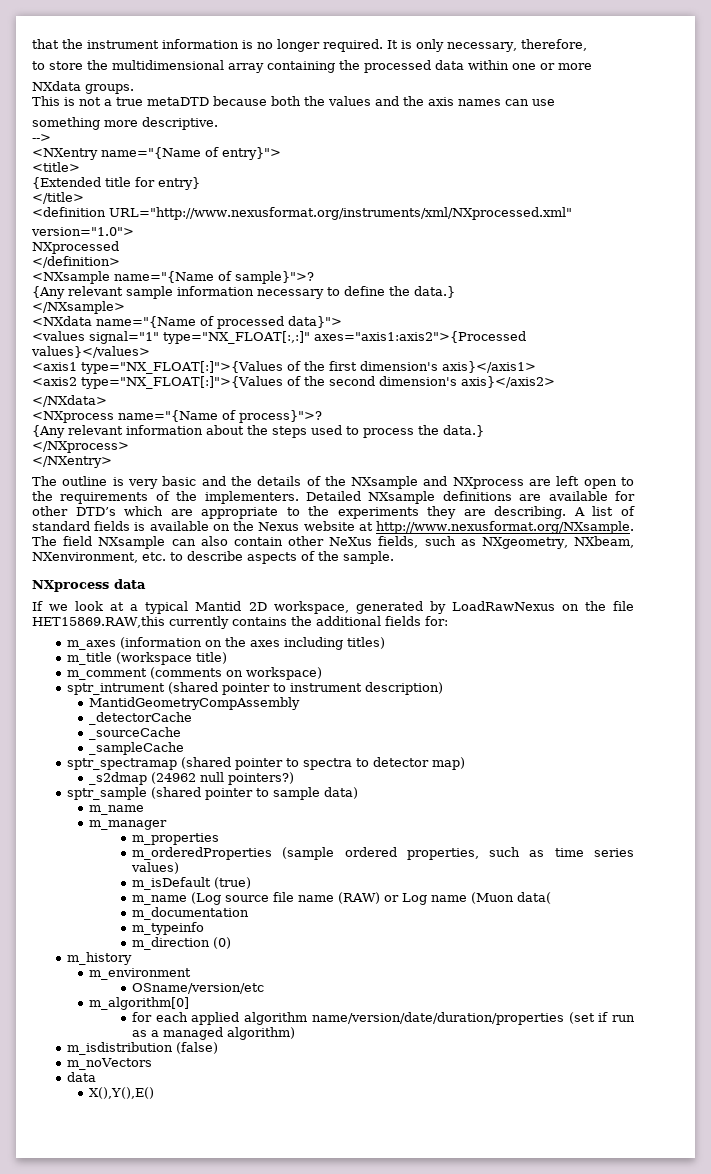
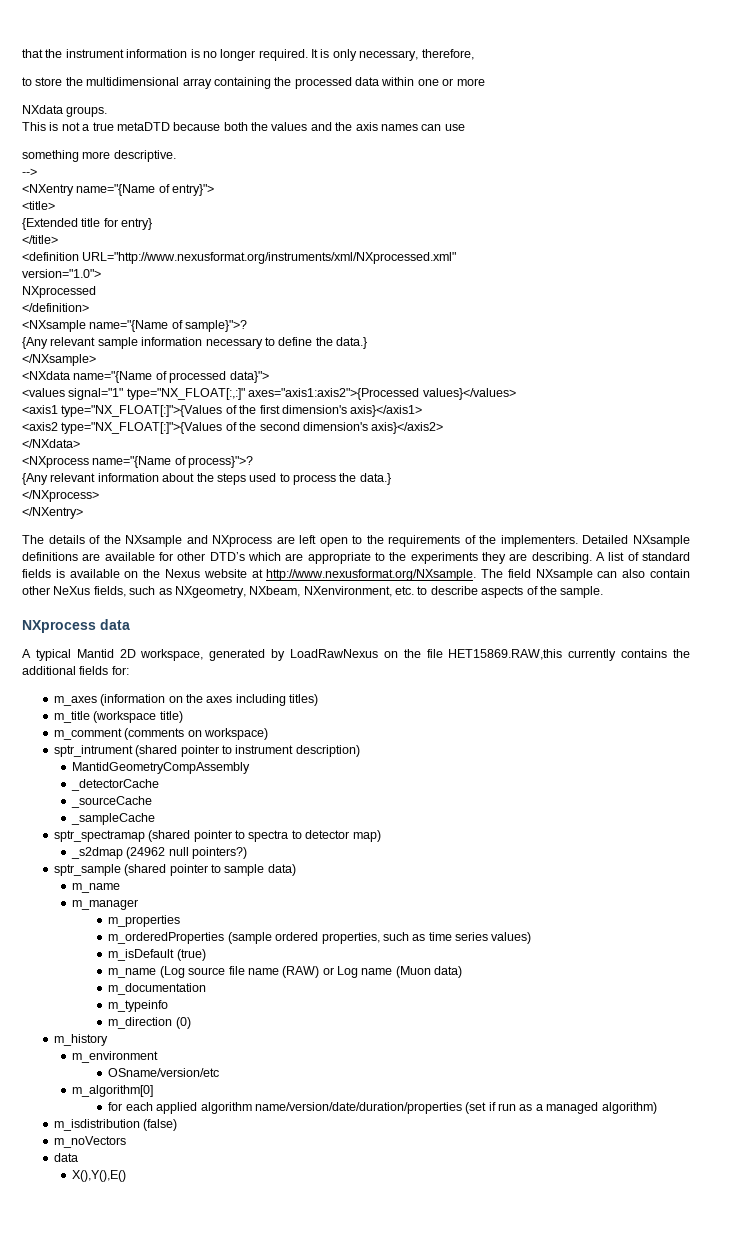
- The outline is very basic and the details of the NXsample and NXprocess are left open to the requirements of the implementers.
+ The details of the NXsample and NXprocess are left open to the requirements of the implementers.
- If we look at a typical Mantid 2D workspace, generated by LoadRawNexus on the file HET15869.RAW,this currently contains the additional fields for:
+ A typical Mantid 2D workspace, generated by LoadRawNexus on the file HET15869.RAW,this currently contains the additional fields for:
- m_name (Log source file name (RAW) or Log name (Muon data(
+ m_name (Log source file name (RAW) or Log name (Muon data)

